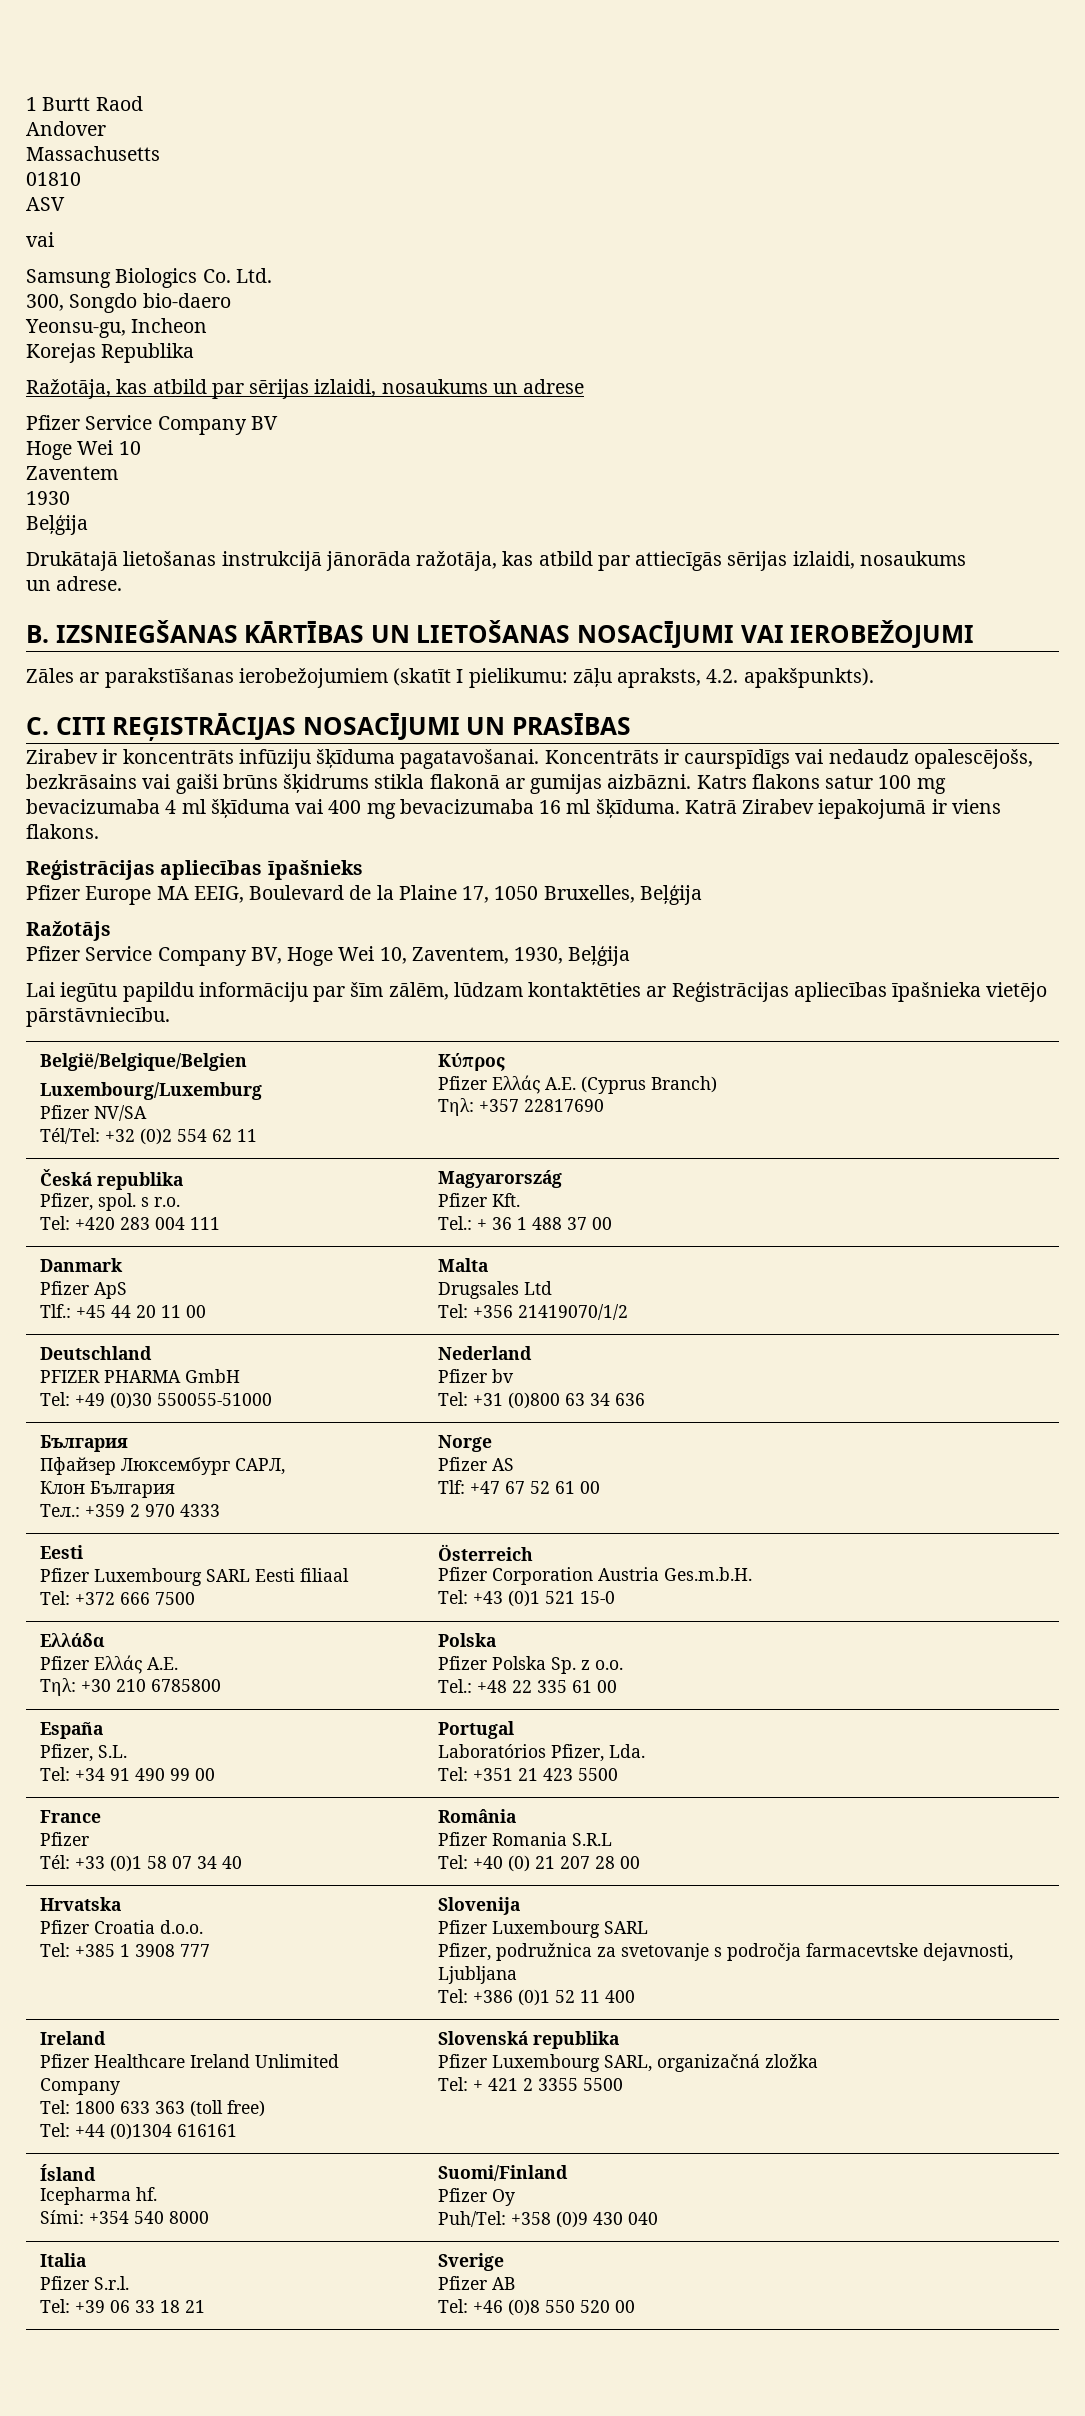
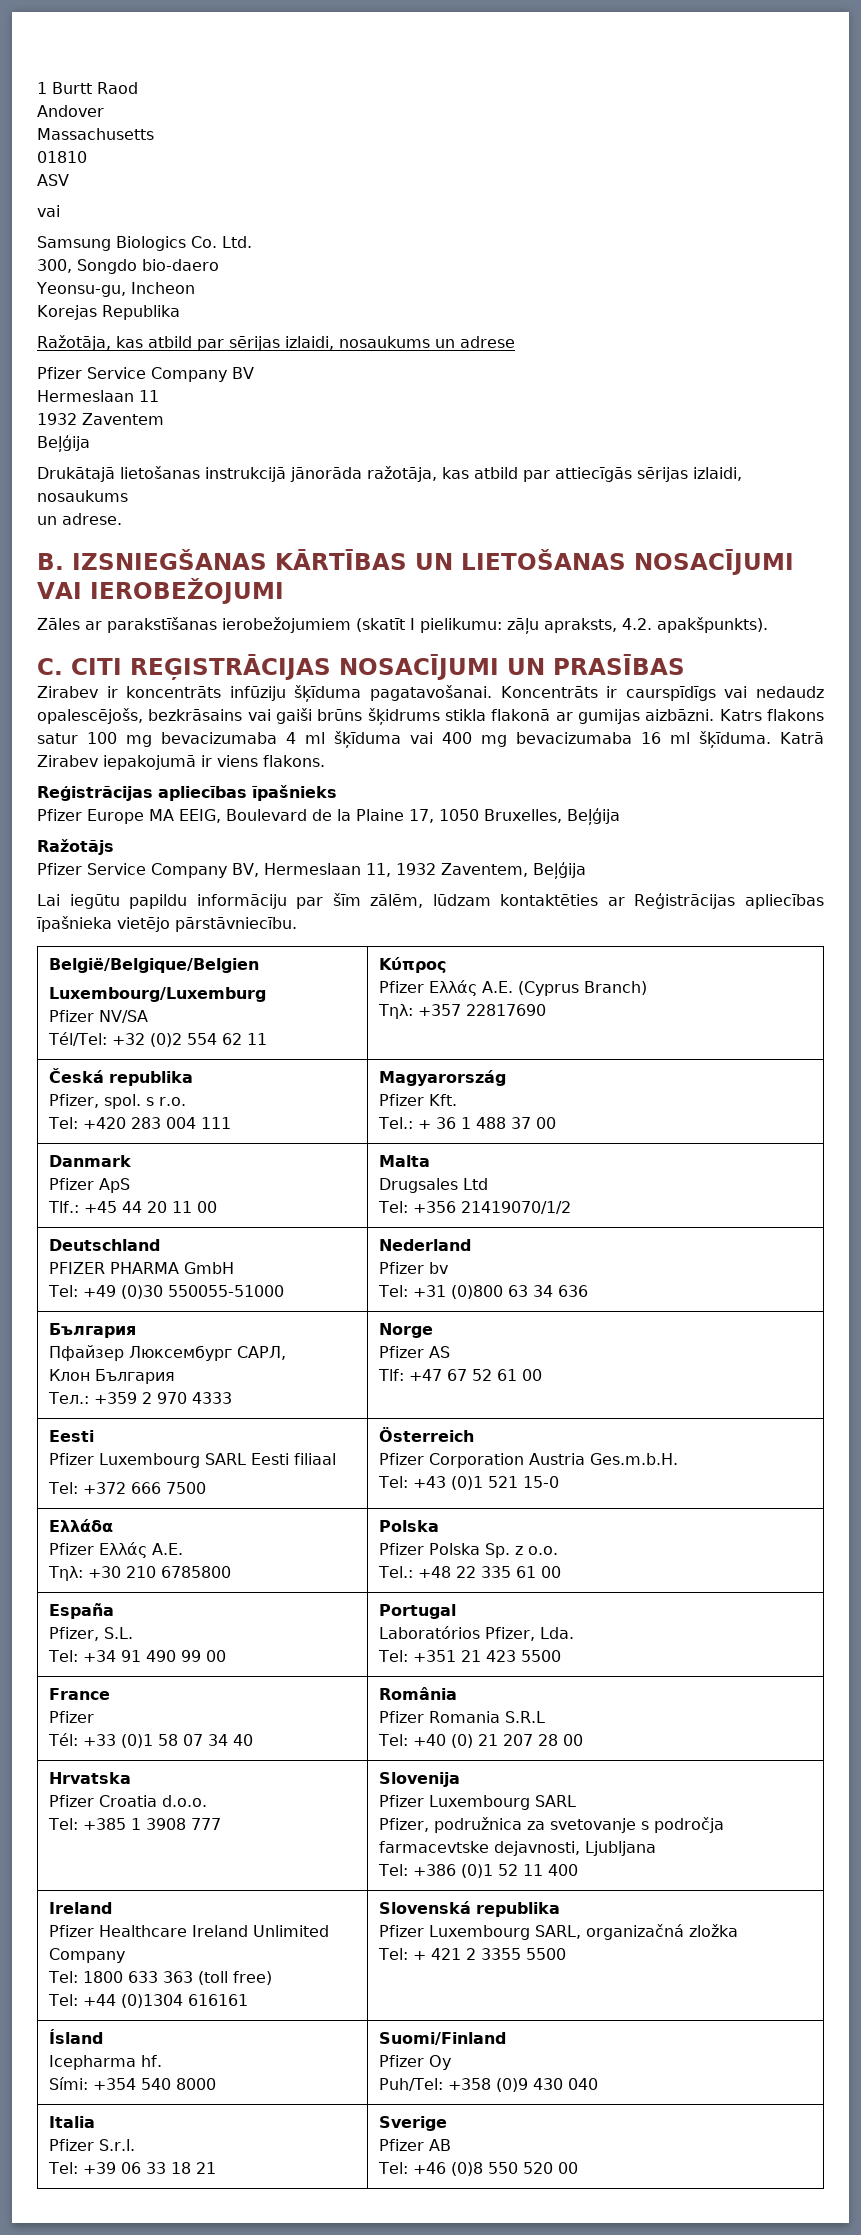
- Hoge Wei 10
- Zaventem
+ Hermeslaan 11
+ 1932 Zaventem
- 1930
- Pfizer Service Company BV, Hoge Wei 10, Zaventem, 1930, Beļģija
+ Pfizer Service Company BV, Hermeslaan 11, 1932 Zaventem, Beļģija

